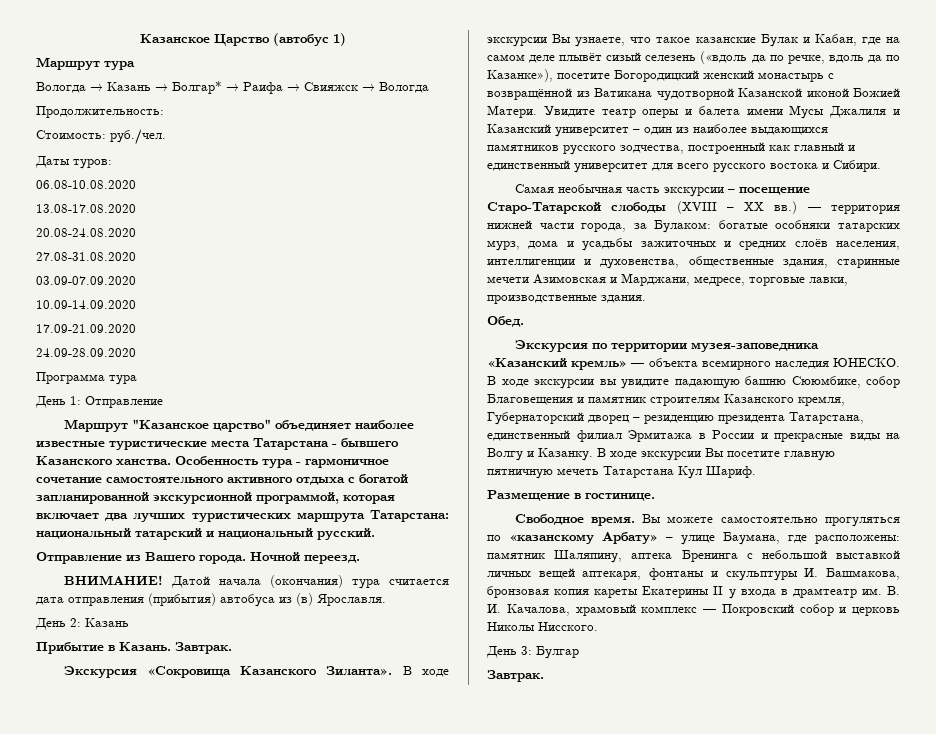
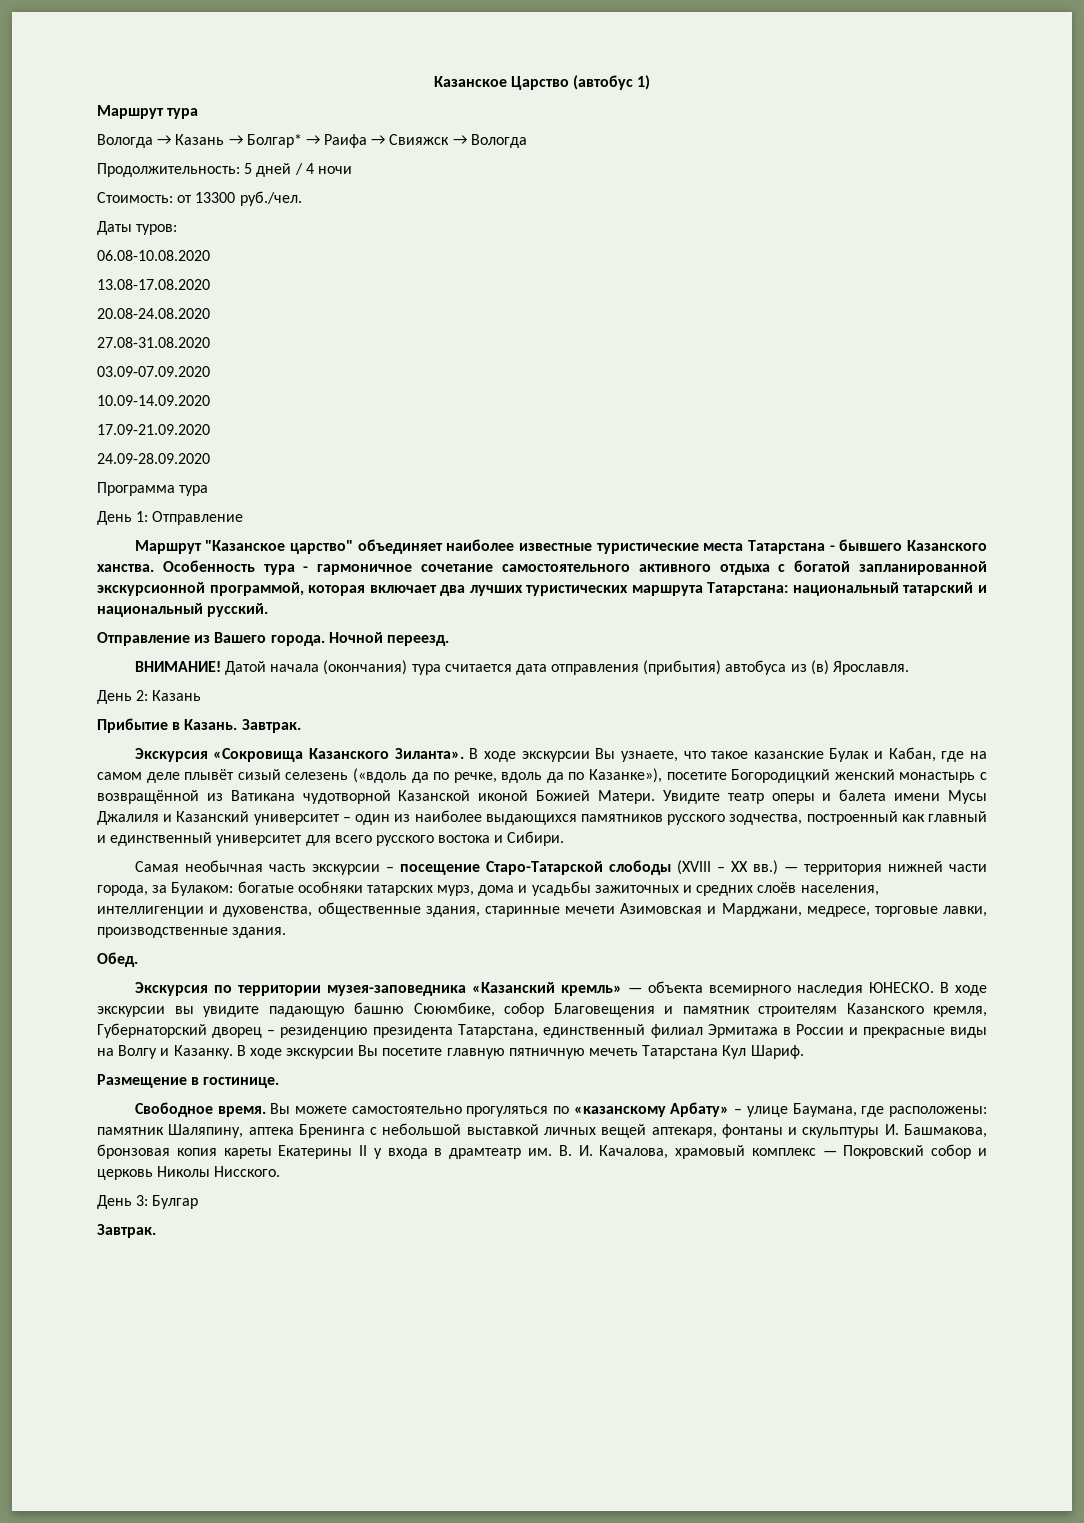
- Продолжительность:
+ Продолжительность: 5 дней / 4 ночи
- Стоимость: руб./чел.
+ Стоимость: от 13300 руб./чел.

